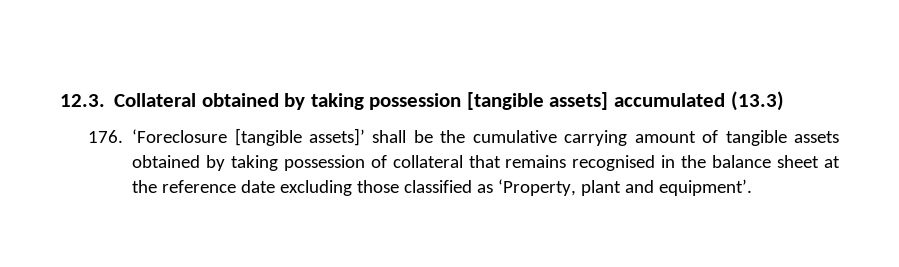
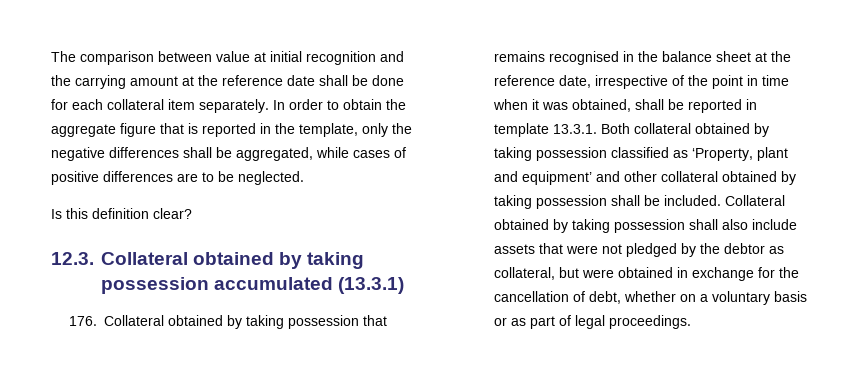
+ The comparison between value at initial recognition and the carrying amount at the reference date shall be done for each collateral item separately. In order to obtain the aggregate figure that is reported in the template, only the negative differences shall be aggregated, while cases of positive differences are to be neglected.
+ Is this definition clear?
- 12.3. Collateral obtained by taking possession [tangible assets] accumulated (13.3)
- 176. ‘Foreclosure [tangible assets]’ shall be the cumulative carrying amount of tangible assets obtained by taking possession of collateral that remains recognised in the balance sheet at the reference date excluding those classified as ‘Property, plant and equipment’.
+ 12.3. Collateral obtained by taking possession accumulated (13.3.1)
+ 176. Collateral obtained by taking possession that remains recognised in the balance sheet at the reference date, irrespective of the point in time when it was obtained, shall be reported in template 13.3.1. Both collateral obtained by taking possession classified as ‘Property, plant and equipment’ and other collateral obtained by taking possession shall be included. Collateral obtained by taking possession shall also include assets that were not pledged by the debtor as collateral, but were obtained in exchange for the cancellation of debt, whether on a voluntary basis or as part of legal proceedings.

